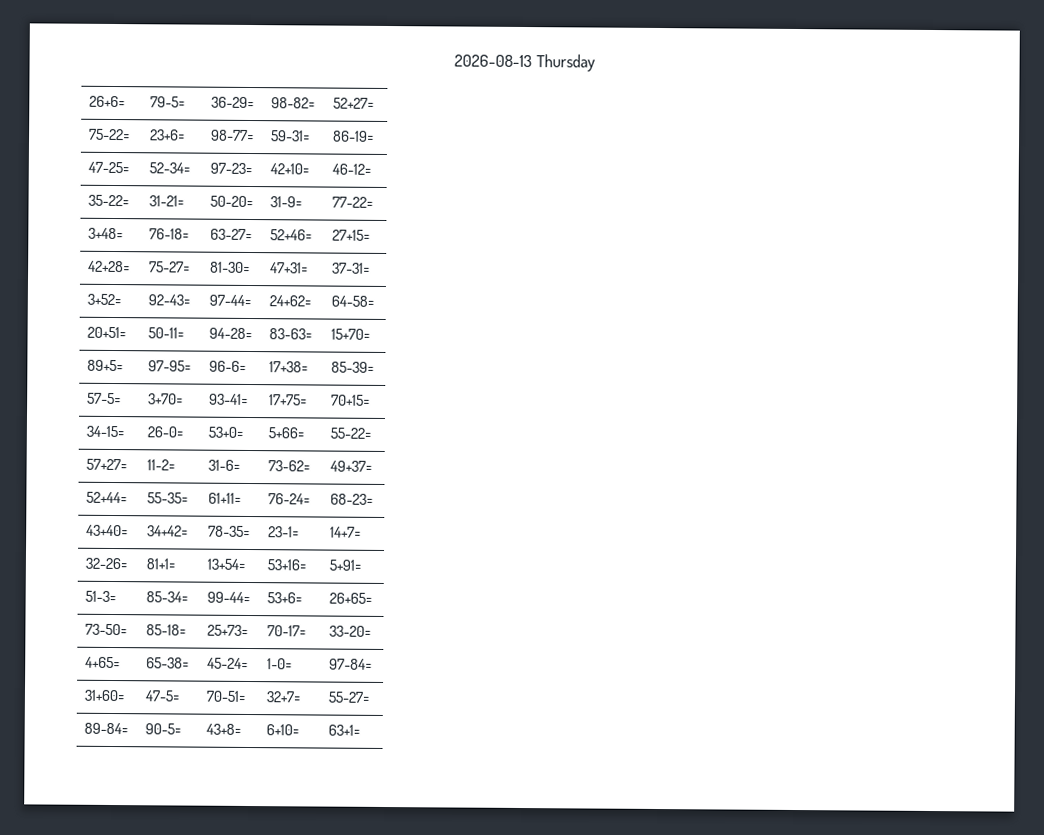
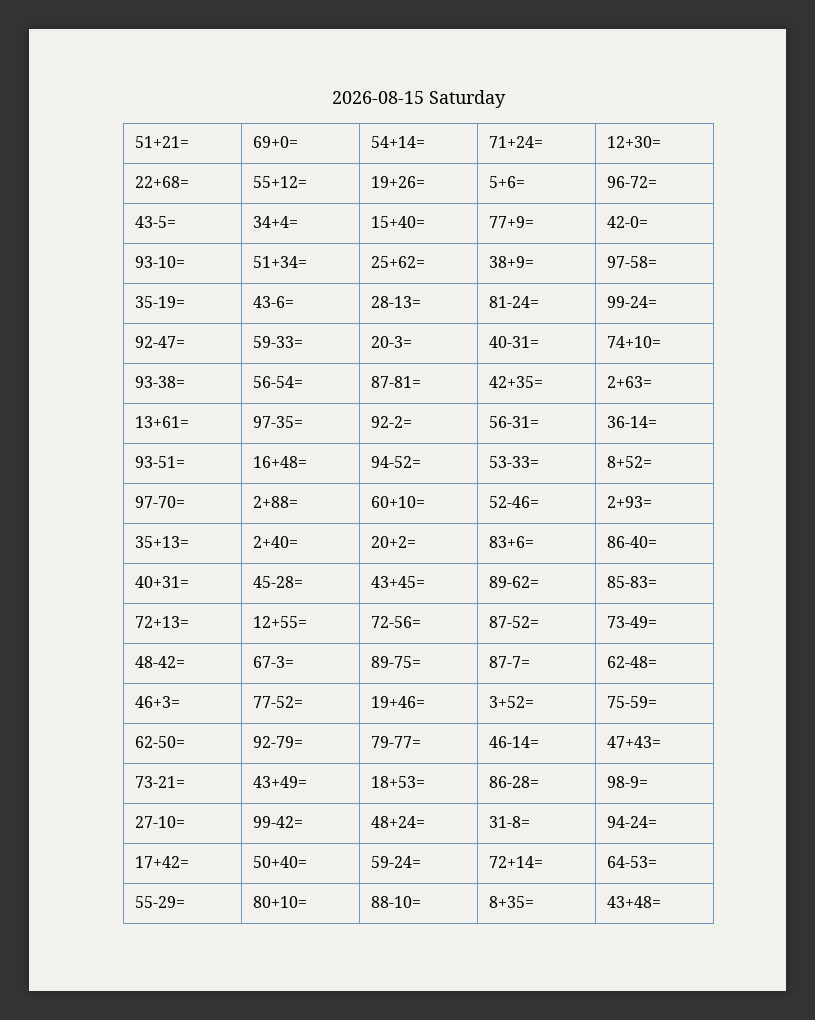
- 2026-08-13 Thursday
- 26+6= | 79-5= | 36-29= | 98-82= | 52+27=
- 75-22= | 23+6= | 98-77= | 59-31= | 86-19=
- 47-25= | 52-34= | 97-23= | 42+10= | 46-12=
- 35-22= | 31-21= | 50-20= | 31-9= | 77-22=
- 3+48= | 76-18= | 63-27= | 52+46= | 27+15=
- 42+28= | 75-27= | 81-30= | 47+31= | 37-31=
- 3+52= | 92-43= | 97-44= | 24+62= | 64-58=
- 20+51= | 50-11= | 94-28= | 83-63= | 15+70=
- 89+5= | 97-95= | 96-6= | 17+38= | 85-39=
- 57-5= | 3+70= | 93-41= | 17+75= | 70+15=
- 34-15= | 26-0= | 53+0= | 5+66= | 55-22=
- 57+27= | 11-2= | 31-6= | 73-62= | 49+37=
- 52+44= | 55-35= | 61+11= | 76-24= | 68-23=
- 43+40= | 34+42= | 78-35= | 23-1= | 14+7=
- 32-26= | 81+1= | 13+54= | 53+16= | 5+91=
- 51-3= | 85-34= | 99-44= | 53+6= | 26+65=
- 73-50= | 85-18= | 25+73= | 70-17= | 33-20=
- 4+65= | 65-38= | 45-24= | 1-0= | 97-84=
- 31+60= | 47-5= | 70-51= | 32+7= | 55-27=
- 89-84= | 90-5= | 43+8= | 6+10= | 63+1=
+ 2026-08-15 Saturday
+ 51+21= | 69+0= | 54+14= | 71+24= | 12+30=
+ 22+68= | 55+12= | 19+26= | 5+6= | 96-72=
+ 43-5= | 34+4= | 15+40= | 77+9= | 42-0=
+ 93-10= | 51+34= | 25+62= | 38+9= | 97-58=
+ 35-19= | 43-6= | 28-13= | 81-24= | 99-24=
+ 92-47= | 59-33= | 20-3= | 40-31= | 74+10=
+ 93-38= | 56-54= | 87-81= | 42+35= | 2+63=
+ 13+61= | 97-35= | 92-2= | 56-31= | 36-14=
+ 93-51= | 16+48= | 94-52= | 53-33= | 8+52=
+ 97-70= | 2+88= | 60+10= | 52-46= | 2+93=
+ 35+13= | 2+40= | 20+2= | 83+6= | 86-40=
+ 40+31= | 45-28= | 43+45= | 89-62= | 85-83=
+ 72+13= | 12+55= | 72-56= | 87-52= | 73-49=
+ 48-42= | 67-3= | 89-75= | 87-7= | 62-48=
+ 46+3= | 77-52= | 19+46= | 3+52= | 75-59=
+ 62-50= | 92-79= | 79-77= | 46-14= | 47+43=
+ 73-21= | 43+49= | 18+53= | 86-28= | 98-9=
+ 27-10= | 99-42= | 48+24= | 31-8= | 94-24=
+ 17+42= | 50+40= | 59-24= | 72+14= | 64-53=
+ 55-29= | 80+10= | 88-10= | 8+35= | 43+48=

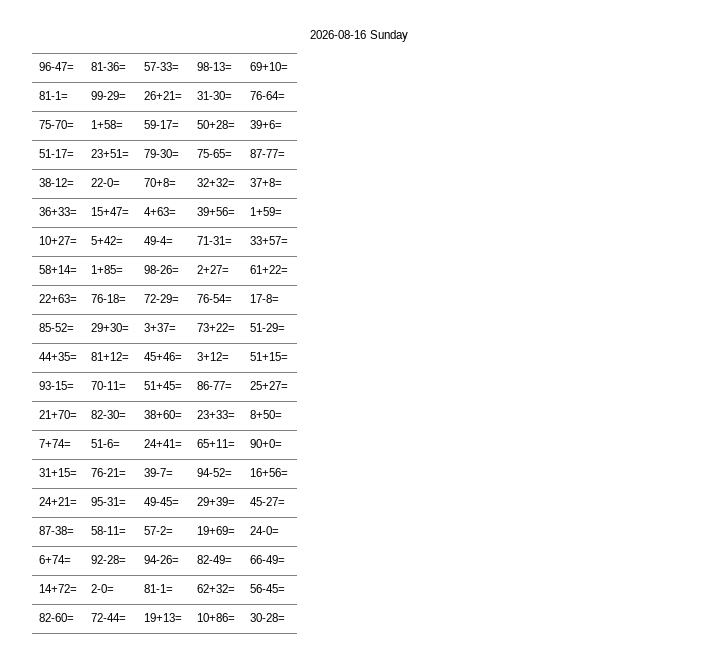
- 2026-08-15 Saturday
- 51+21= | 69+0= | 54+14= | 71+24= | 12+30=
- 22+68= | 55+12= | 19+26= | 5+6= | 96-72=
- 43-5= | 34+4= | 15+40= | 77+9= | 42-0=
- 93-10= | 51+34= | 25+62= | 38+9= | 97-58=
- 35-19= | 43-6= | 28-13= | 81-24= | 99-24=
- 92-47= | 59-33= | 20-3= | 40-31= | 74+10=
- 93-38= | 56-54= | 87-81= | 42+35= | 2+63=
- 13+61= | 97-35= | 92-2= | 56-31= | 36-14=
- 93-51= | 16+48= | 94-52= | 53-33= | 8+52=
- 97-70= | 2+88= | 60+10= | 52-46= | 2+93=
- 35+13= | 2+40= | 20+2= | 83+6= | 86-40=
- 40+31= | 45-28= | 43+45= | 89-62= | 85-83=
- 72+13= | 12+55= | 72-56= | 87-52= | 73-49=
- 48-42= | 67-3= | 89-75= | 87-7= | 62-48=
- 46+3= | 77-52= | 19+46= | 3+52= | 75-59=
- 62-50= | 92-79= | 79-77= | 46-14= | 47+43=
- 73-21= | 43+49= | 18+53= | 86-28= | 98-9=
- 27-10= | 99-42= | 48+24= | 31-8= | 94-24=
- 17+42= | 50+40= | 59-24= | 72+14= | 64-53=
- 55-29= | 80+10= | 88-10= | 8+35= | 43+48=
+ 2026-08-16 Sunday
+ 96-47= | 81-36= | 57-33= | 98-13= | 69+10=
+ 81-1= | 99-29= | 26+21= | 31-30= | 76-64=
+ 75-70= | 1+58= | 59-17= | 50+28= | 39+6=
+ 51-17= | 23+51= | 79-30= | 75-65= | 87-77=
+ 38-12= | 22-0= | 70+8= | 32+32= | 37+8=
+ 36+33= | 15+47= | 4+63= | 39+56= | 1+59=
+ 10+27= | 5+42= | 49-4= | 71-31= | 33+57=
+ 58+14= | 1+85= | 98-26= | 2+27= | 61+22=
+ 22+63= | 76-18= | 72-29= | 76-54= | 17-8=
+ 85-52= | 29+30= | 3+37= | 73+22= | 51-29=
+ 44+35= | 81+12= | 45+46= | 3+12= | 51+15=
+ 93-15= | 70-11= | 51+45= | 86-77= | 25+27=
+ 21+70= | 82-30= | 38+60= | 23+33= | 8+50=
+ 7+74= | 51-6= | 24+41= | 65+11= | 90+0=
+ 31+15= | 76-21= | 39-7= | 94-52= | 16+56=
+ 24+21= | 95-31= | 49-45= | 29+39= | 45-27=
+ 87-38= | 58-11= | 57-2= | 19+69= | 24-0=
+ 6+74= | 92-28= | 94-26= | 82-49= | 66-49=
+ 14+72= | 2-0= | 81-1= | 62+32= | 56-45=
+ 82-60= | 72-44= | 19+13= | 10+86= | 30-28=

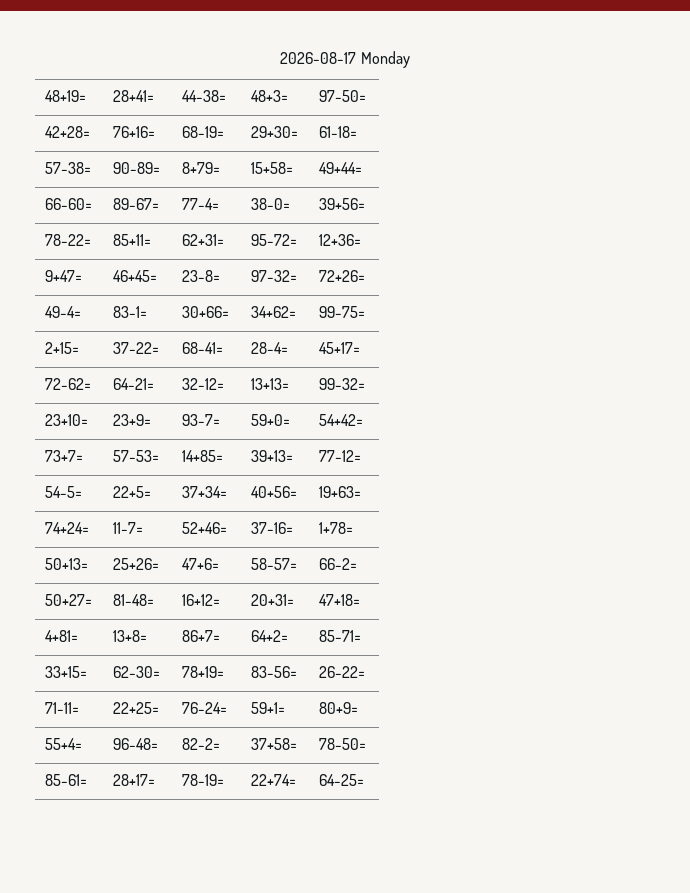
- 2026-08-16 Sunday
- 96-47= | 81-36= | 57-33= | 98-13= | 69+10=
- 81-1= | 99-29= | 26+21= | 31-30= | 76-64=
- 75-70= | 1+58= | 59-17= | 50+28= | 39+6=
- 51-17= | 23+51= | 79-30= | 75-65= | 87-77=
- 38-12= | 22-0= | 70+8= | 32+32= | 37+8=
- 36+33= | 15+47= | 4+63= | 39+56= | 1+59=
- 10+27= | 5+42= | 49-4= | 71-31= | 33+57=
- 58+14= | 1+85= | 98-26= | 2+27= | 61+22=
- 22+63= | 76-18= | 72-29= | 76-54= | 17-8=
- 85-52= | 29+30= | 3+37= | 73+22= | 51-29=
- 44+35= | 81+12= | 45+46= | 3+12= | 51+15=
- 93-15= | 70-11= | 51+45= | 86-77= | 25+27=
- 21+70= | 82-30= | 38+60= | 23+33= | 8+50=
- 7+74= | 51-6= | 24+41= | 65+11= | 90+0=
- 31+15= | 76-21= | 39-7= | 94-52= | 16+56=
- 24+21= | 95-31= | 49-45= | 29+39= | 45-27=
- 87-38= | 58-11= | 57-2= | 19+69= | 24-0=
- 6+74= | 92-28= | 94-26= | 82-49= | 66-49=
- 14+72= | 2-0= | 81-1= | 62+32= | 56-45=
- 82-60= | 72-44= | 19+13= | 10+86= | 30-28=
+ 2026-08-17 Monday
+ 48+19= | 28+41= | 44-38= | 48+3= | 97-50=
+ 42+28= | 76+16= | 68-19= | 29+30= | 61-18=
+ 57-38= | 90-89= | 8+79= | 15+58= | 49+44=
+ 66-60= | 89-67= | 77-4= | 38-0= | 39+56=
+ 78-22= | 85+11= | 62+31= | 95-72= | 12+36=
+ 9+47= | 46+45= | 23-8= | 97-32= | 72+26=
+ 49-4= | 83-1= | 30+66= | 34+62= | 99-75=
+ 2+15= | 37-22= | 68-41= | 28-4= | 45+17=
+ 72-62= | 64-21= | 32-12= | 13+13= | 99-32=
+ 23+10= | 23+9= | 93-7= | 59+0= | 54+42=
+ 73+7= | 57-53= | 14+85= | 39+13= | 77-12=
+ 54-5= | 22+5= | 37+34= | 40+56= | 19+63=
+ 74+24= | 11-7= | 52+46= | 37-16= | 1+78=
+ 50+13= | 25+26= | 47+6= | 58-57= | 66-2=
+ 50+27= | 81-48= | 16+12= | 20+31= | 47+18=
+ 4+81= | 13+8= | 86+7= | 64+2= | 85-71=
+ 33+15= | 62-30= | 78+19= | 83-56= | 26-22=
+ 71-11= | 22+25= | 76-24= | 59+1= | 80+9=
+ 55+4= | 96-48= | 82-2= | 37+58= | 78-50=
+ 85-61= | 28+17= | 78-19= | 22+74= | 64-25=

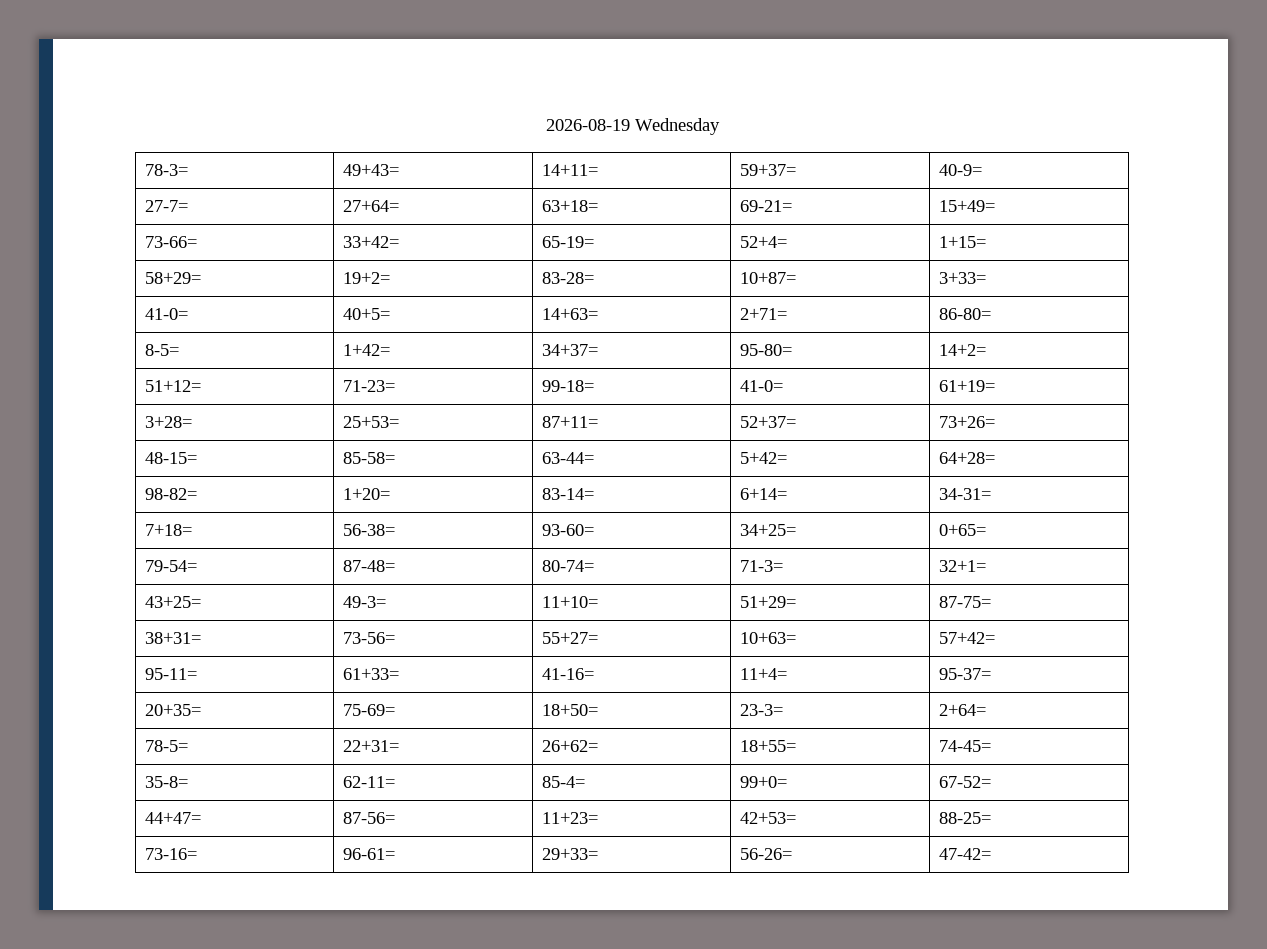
- 2026-08-17 Monday
- 48+19= | 28+41= | 44-38= | 48+3= | 97-50=
- 42+28= | 76+16= | 68-19= | 29+30= | 61-18=
- 57-38= | 90-89= | 8+79= | 15+58= | 49+44=
- 66-60= | 89-67= | 77-4= | 38-0= | 39+56=
- 78-22= | 85+11= | 62+31= | 95-72= | 12+36=
- 9+47= | 46+45= | 23-8= | 97-32= | 72+26=
- 49-4= | 83-1= | 30+66= | 34+62= | 99-75=
- 2+15= | 37-22= | 68-41= | 28-4= | 45+17=
- 72-62= | 64-21= | 32-12= | 13+13= | 99-32=
- 23+10= | 23+9= | 93-7= | 59+0= | 54+42=
- 73+7= | 57-53= | 14+85= | 39+13= | 77-12=
- 54-5= | 22+5= | 37+34= | 40+56= | 19+63=
- 74+24= | 11-7= | 52+46= | 37-16= | 1+78=
- 50+13= | 25+26= | 47+6= | 58-57= | 66-2=
- 50+27= | 81-48= | 16+12= | 20+31= | 47+18=
- 4+81= | 13+8= | 86+7= | 64+2= | 85-71=
- 33+15= | 62-30= | 78+19= | 83-56= | 26-22=
- 71-11= | 22+25= | 76-24= | 59+1= | 80+9=
- 55+4= | 96-48= | 82-2= | 37+58= | 78-50=
- 85-61= | 28+17= | 78-19= | 22+74= | 64-25=
+ 2026-08-19 Wednesday
+ 78-3= | 49+43= | 14+11= | 59+37= | 40-9=
+ 27-7= | 27+64= | 63+18= | 69-21= | 15+49=
+ 73-66= | 33+42= | 65-19= | 52+4= | 1+15=
+ 58+29= | 19+2= | 83-28= | 10+87= | 3+33=
+ 41-0= | 40+5= | 14+63= | 2+71= | 86-80=
+ 8-5= | 1+42= | 34+37= | 95-80= | 14+2=
+ 51+12= | 71-23= | 99-18= | 41-0= | 61+19=
+ 3+28= | 25+53= | 87+11= | 52+37= | 73+26=
+ 48-15= | 85-58= | 63-44= | 5+42= | 64+28=
+ 98-82= | 1+20= | 83-14= | 6+14= | 34-31=
+ 7+18= | 56-38= | 93-60= | 34+25= | 0+65=
+ 79-54= | 87-48= | 80-74= | 71-3= | 32+1=
+ 43+25= | 49-3= | 11+10= | 51+29= | 87-75=
+ 38+31= | 73-56= | 55+27= | 10+63= | 57+42=
+ 95-11= | 61+33= | 41-16= | 11+4= | 95-37=
+ 20+35= | 75-69= | 18+50= | 23-3= | 2+64=
+ 78-5= | 22+31= | 26+62= | 18+55= | 74-45=
+ 35-8= | 62-11= | 85-4= | 99+0= | 67-52=
+ 44+47= | 87-56= | 11+23= | 42+53= | 88-25=
+ 73-16= | 96-61= | 29+33= | 56-26= | 47-42=

